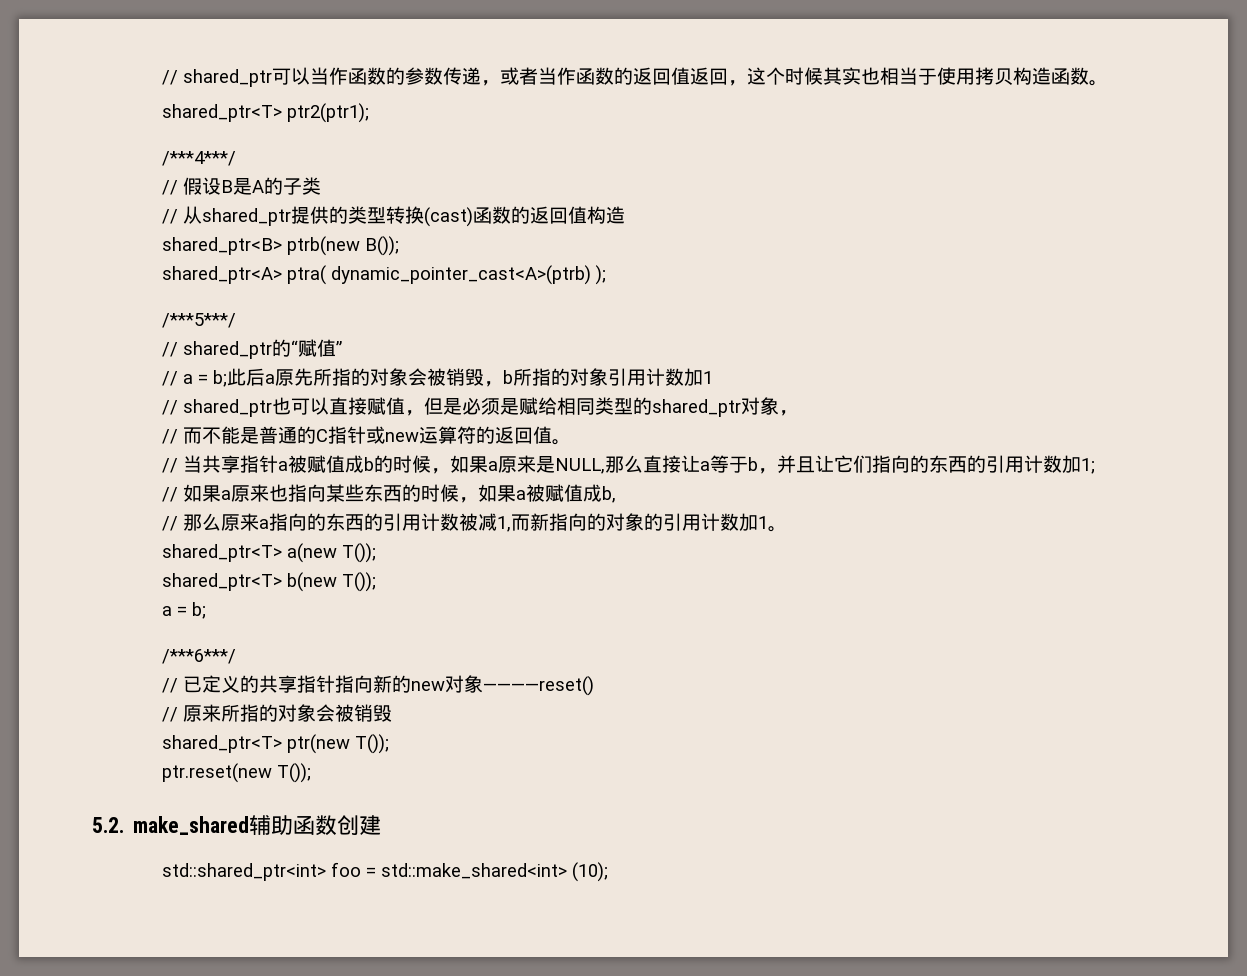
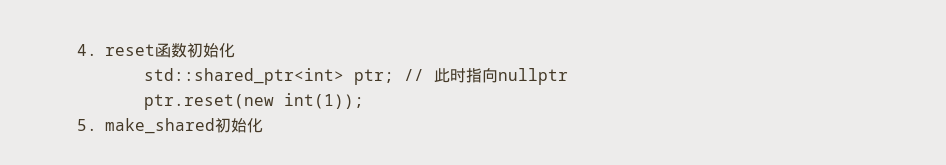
- // shared_ptr可以当作函数的参数传递，或者当作函数的返回值返回，这个时候其实也相当于使用拷贝构造函数。
- shared_ptr<T> ptr2(ptr1);
- /***4***/
- // 假设B是A的子类
- // 从shared_ptr提供的类型转换(cast)函数的返回值构造
- shared_ptr<B> ptrb(new B());
- shared_ptr<A> ptra( dynamic_pointer_cast<A>(ptrb) );
- /***5***/
- // shared_ptr的“赋值”
- // a = b;此后a原先所指的对象会被销毁，b所指的对象引用计数加1
- // shared_ptr也可以直接赋值，但是必须是赋给相同类型的shared_ptr对象，
- // 而不能是普通的C指针或new运算符的返回值。
- // 当共享指针a被赋值成b的时候，如果a原来是NULL,那么直接让a等于b，并且让它们指向的东西的引用计数加1;
- // 如果a原来也指向某些东西的时候，如果a被赋值成b,
- // 那么原来a指向的东西的引用计数被减1,而新指向的对象的引用计数加1。
- shared_ptr<T> a(new T());
- shared_ptr<T> b(new T());
- a = b;
- /***6***/
- // 已定义的共享指针指向新的new对象————reset()
- // 原来所指的对象会被销毁
- shared_ptr<T> ptr(new T());
- ptr.reset(new T());
- 5.2. make_shared辅助函数创建
- std::shared_ptr<int> foo = std::make_shared<int> (10);
+ 4. reset函数初始化
+ std::shared_ptr<int> ptr; // 此时指向nullptr
+ ptr.reset(new int(1));
+ 5. make_shared初始化

